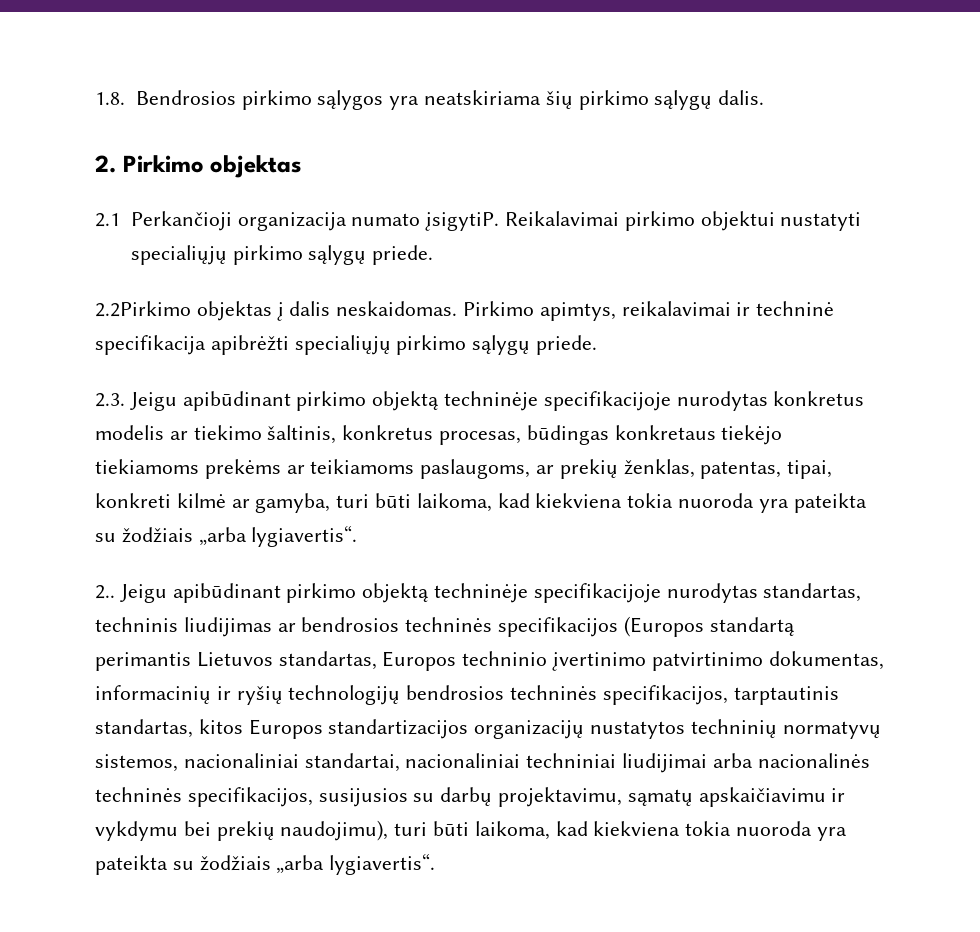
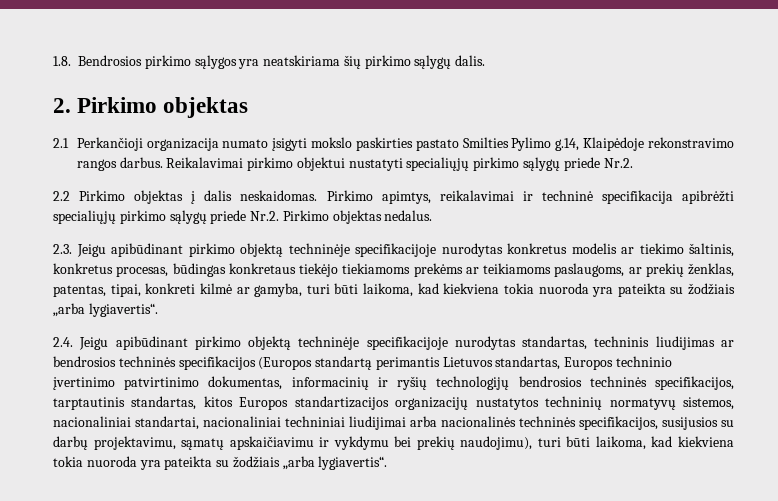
- 2.1 Perkančioji organizacija numato įsigytiP.
+ 2.1 Perkančioji organizacija numato įsigyti mokslo paskirties pastato Smilties Pylimo g.14, Klaipėdoje rekonstravimo rangos darbus.
- Reikalavimai pirkimo objektui nustatyti specialiųjų pirkimo sąlygų priede.
- 2.2Pirkimo objektas į dalis neskaidomas.
+ Reikalavimai pirkimo objektui nustatyti specialiųjų pirkimo sąlygų priede Nr.2.
+ 2.2 Pirkimo objektas į dalis neskaidomas.
- Pirkimo apimtys, reikalavimai ir techninė specifikacija apibrėžti specialiųjų pirkimo sąlygų priede.
+ Pirkimo apimtys, reikalavimai ir techninė specifikacija apibrėžti specialiųjų pirkimo sąlygų priede Nr.2. Pirkimo objektas nedalus.
- 2.. Jeigu apibūdinant pirkimo objektą techninėje specifikacijoje nurodytas standartas, techninis liudijimas ar bendrosios techninės specifikacijos (Europos standartą perimantis Lietuvos standartas, Europos techninio įvertinimo patvirtinimo dokumentas, informacinių ir ryšių technologijų bendrosios techninės specifikacijos, tarptautinis standartas, kitos Europos standartizacijos organizacijų nustatytos techninių normatyvų sistemos, nacionaliniai standartai, nacionaliniai techniniai liudijimai arba nacionalinės techninės specifikacijos, susijusios su darbų projektavimu, sąmatų apskaičiavimu ir vykdymu bei prekių naudojimu), turi būti laikoma, kad kiekviena tokia nuoroda yra pateikta su žodžiais „arba lygiavertis“.
+ 2.4. Jeigu apibūdinant pirkimo objektą techninėje specifikacijoje nurodytas standartas, techninis liudijimas ar bendrosios techninės specifikacijos (Europos standartą perimantis Lietuvos standartas, Europos techninio įvertinimo patvirtinimo dokumentas, informacinių ir ryšių technologijų bendrosios techninės specifikacijos, tarptautinis standartas, kitos Europos standartizacijos organizacijų nustatytos techninių normatyvų sistemos, nacionaliniai standartai, nacionaliniai techniniai liudijimai arba nacionalinės techninės specifikacijos, susijusios su darbų projektavimu, sąmatų apskaičiavimu ir vykdymu bei prekių naudojimu), turi būti laikoma, kad kiekviena tokia nuoroda yra pateikta su žodžiais „arba lygiavertis“.

